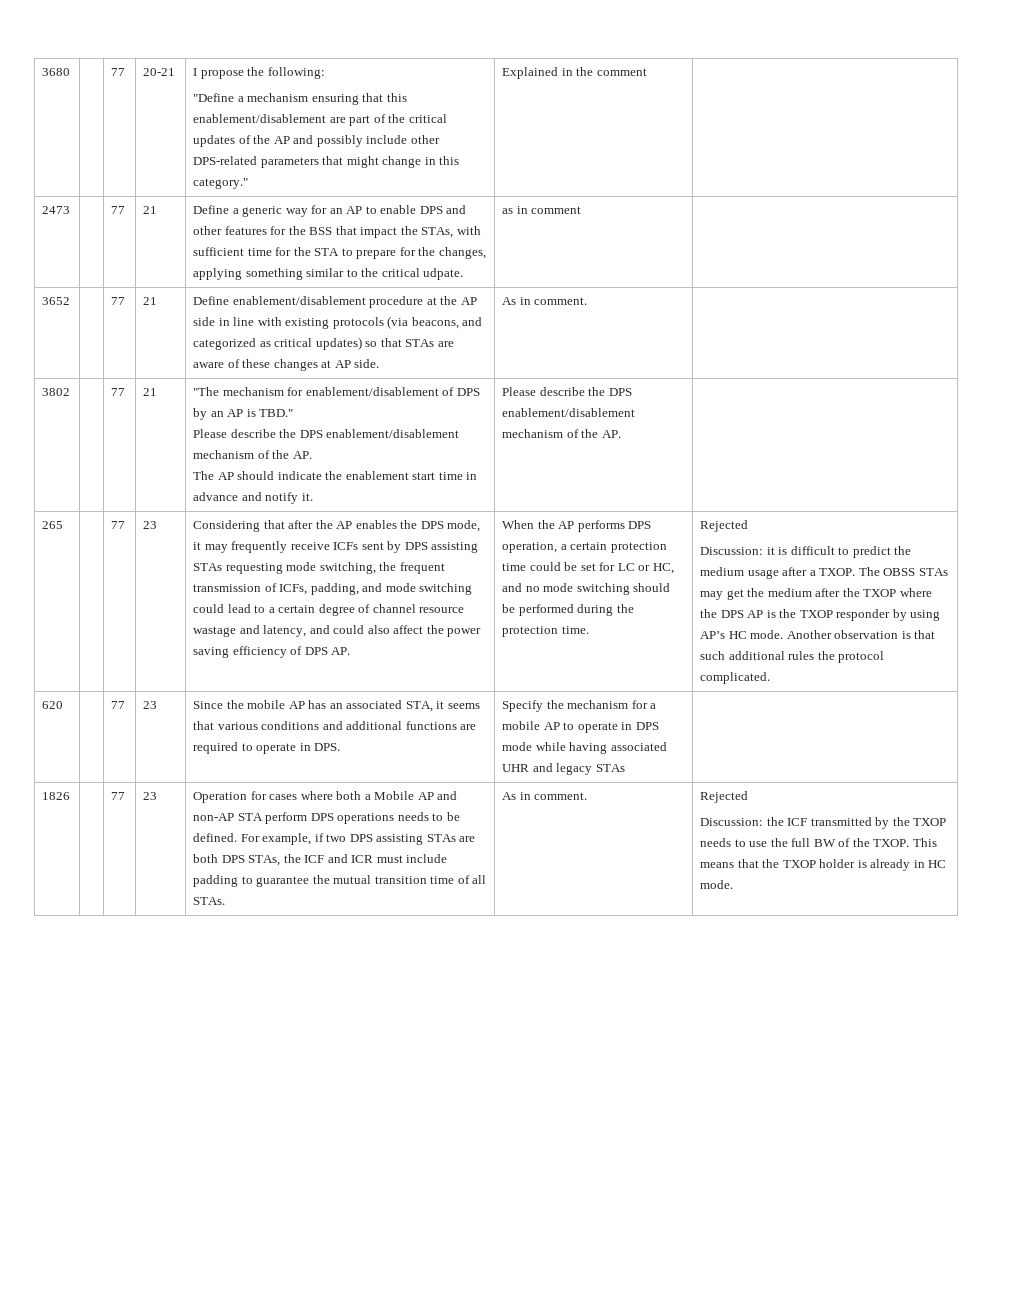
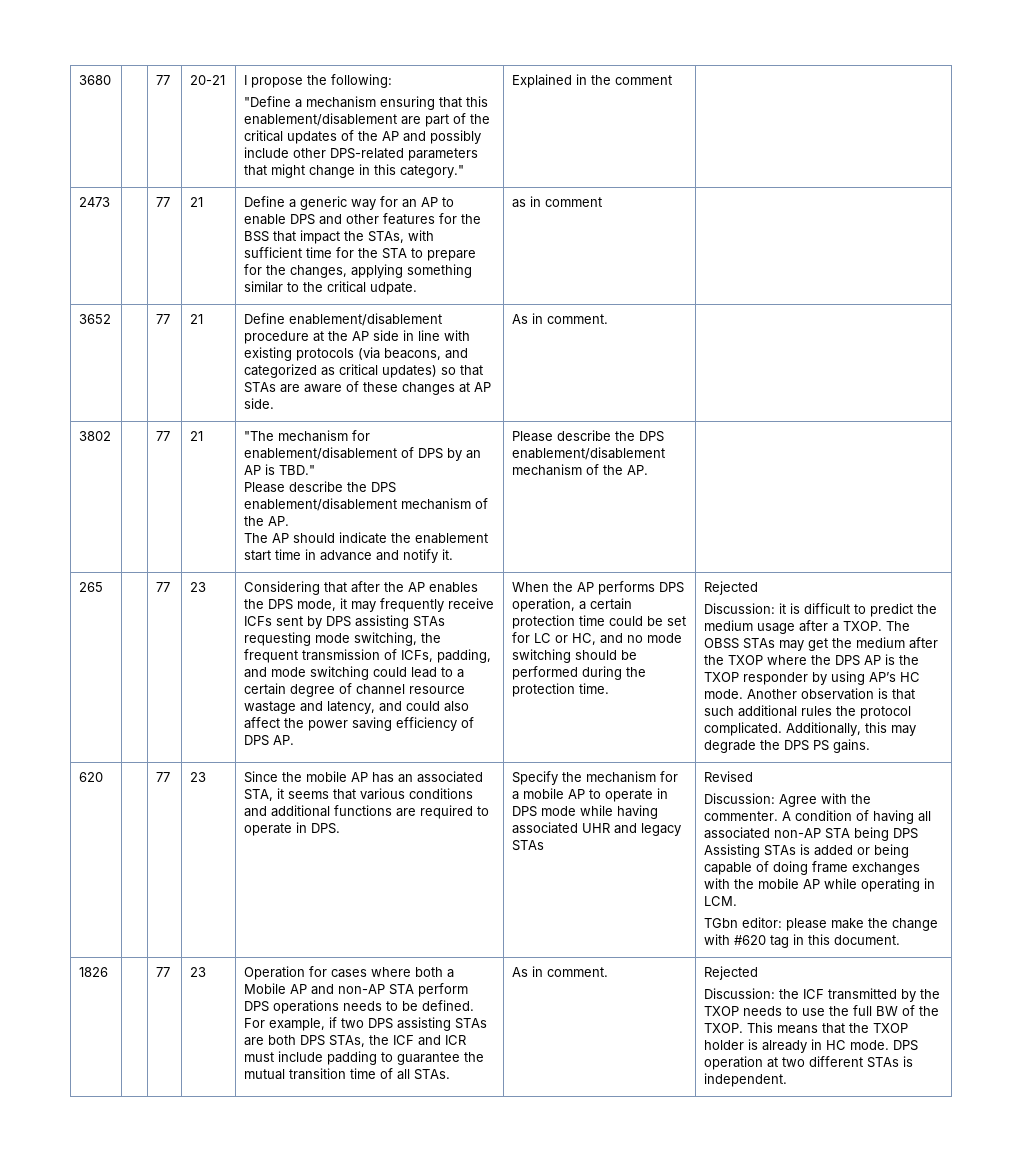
+ Additionally, this may degrade the DPS PS gains.
+ Revised
+ Discussion: Agree with the commenter. A condition of having all associated non-AP STA being DPS Assisting STAs is added or being capable of doing frame exchanges with the mobile AP while operating in LCM.
+ TGbn editor: please make the change with #620 tag in this document.
+ DPS operation at two different STAs is independent.

